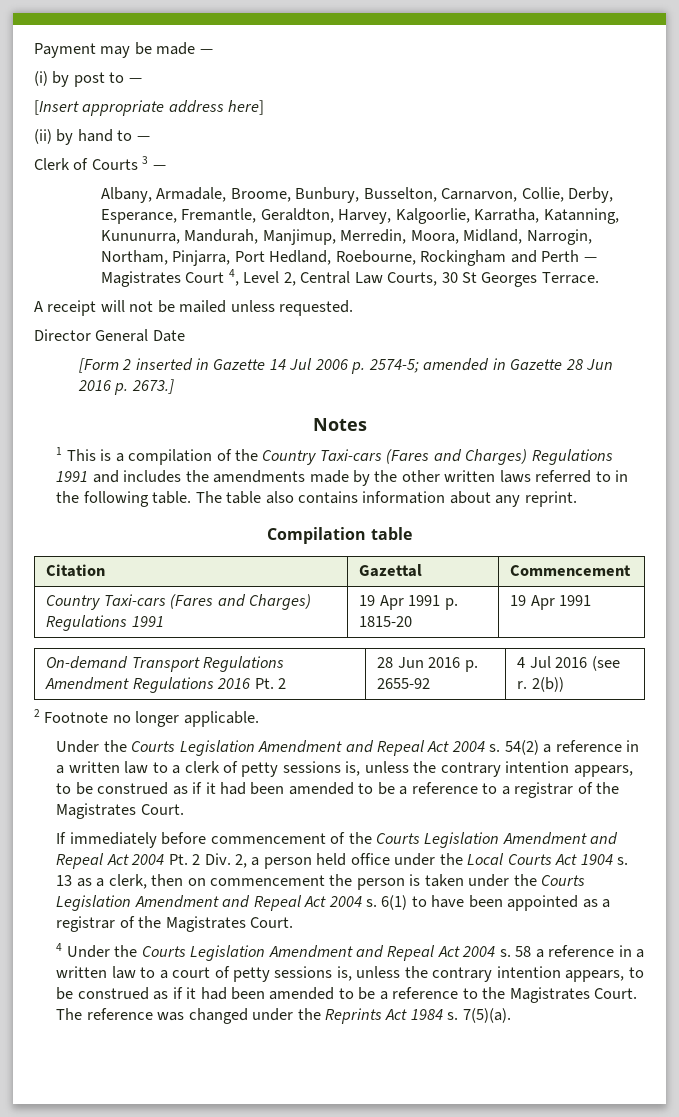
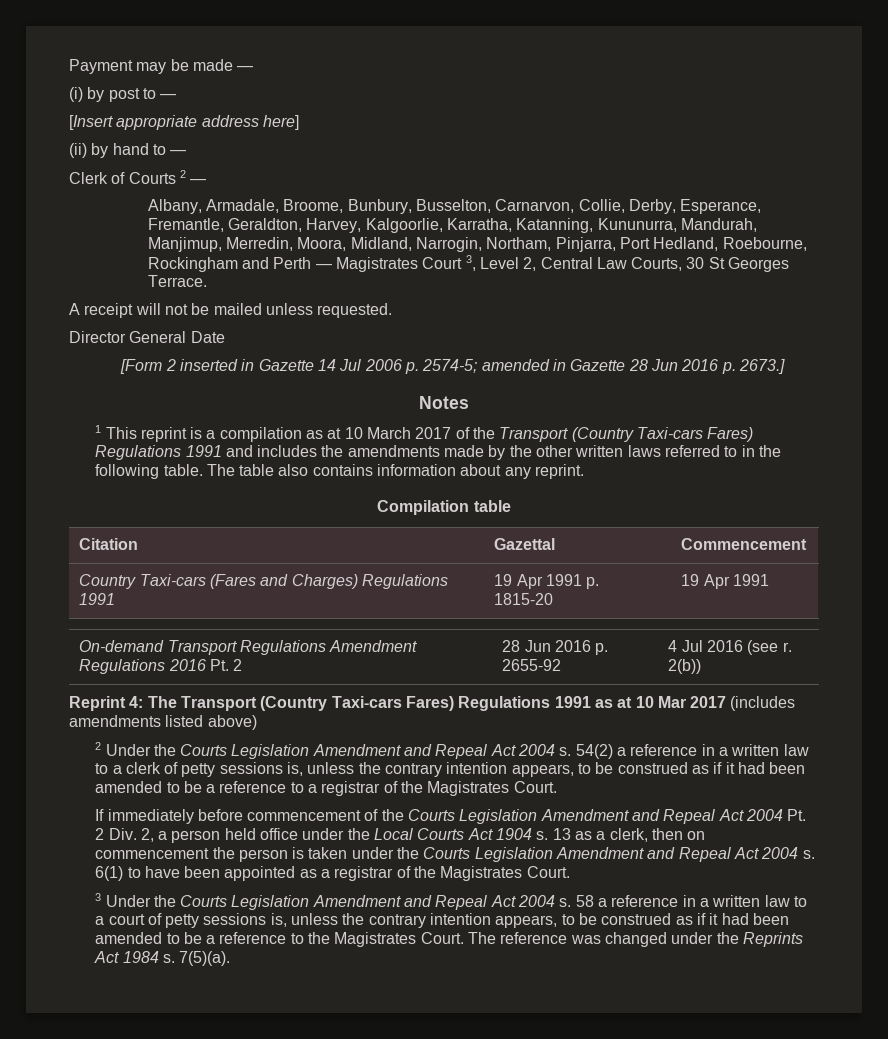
- Clerk of Courts 3 —
+ Clerk of Courts 2 —
- Albany, Armadale, Broome, Bunbury, Busselton, Carnarvon, Collie, Derby, Esperance, Fremantle, Geraldton, Harvey, Kalgoorlie, Karratha, Katanning, Kununurra, Mandurah, Manjimup, Merredin, Moora, Midland, Narrogin, Northam, Pinjarra, Port Hedland, Roebourne, Rockingham and Perth — Magistrates Court 4, Level 2, Central Law Courts, 30 St Georges Terrace.
+ Albany, Armadale, Broome, Bunbury, Busselton, Carnarvon, Collie, Derby, Esperance, Fremantle, Geraldton, Harvey, Kalgoorlie, Karratha, Katanning, Kununurra, Mandurah, Manjimup, Merredin, Moora, Midland, Narrogin, Northam, Pinjarra, Port Hedland, Roebourne, Rockingham and Perth — Magistrates Court 3, Level 2, Central Law Courts, 30 St Georges Terrace.
- 1 This is a compilation of the Country Taxi-cars (Fares and Charges) Regulations 1991 and includes the amendments made by the other written laws referred to in the following table.
+ 1 This reprint is a compilation as at 10 March 2017 of the Transport (Country Taxi-cars Fares) Regulations 1991 and includes the amendments made by the other written laws referred to in the following table.
- 2 Footnote no longer applicable.
- Under the Courts Legislation Amendment and Repeal Act 2004 s.
+ Reprint 4: The Transport (Country Taxi-cars Fares) Regulations 1991 as at 10 Mar 2017 (includes amendments listed above)
+ 2 Under the Courts Legislation Amendment and Repeal Act 2004 s.
- 4 Under the Courts Legislation Amendment and Repeal Act 2004 s.
+ 3 Under the Courts Legislation Amendment and Repeal Act 2004 s.

